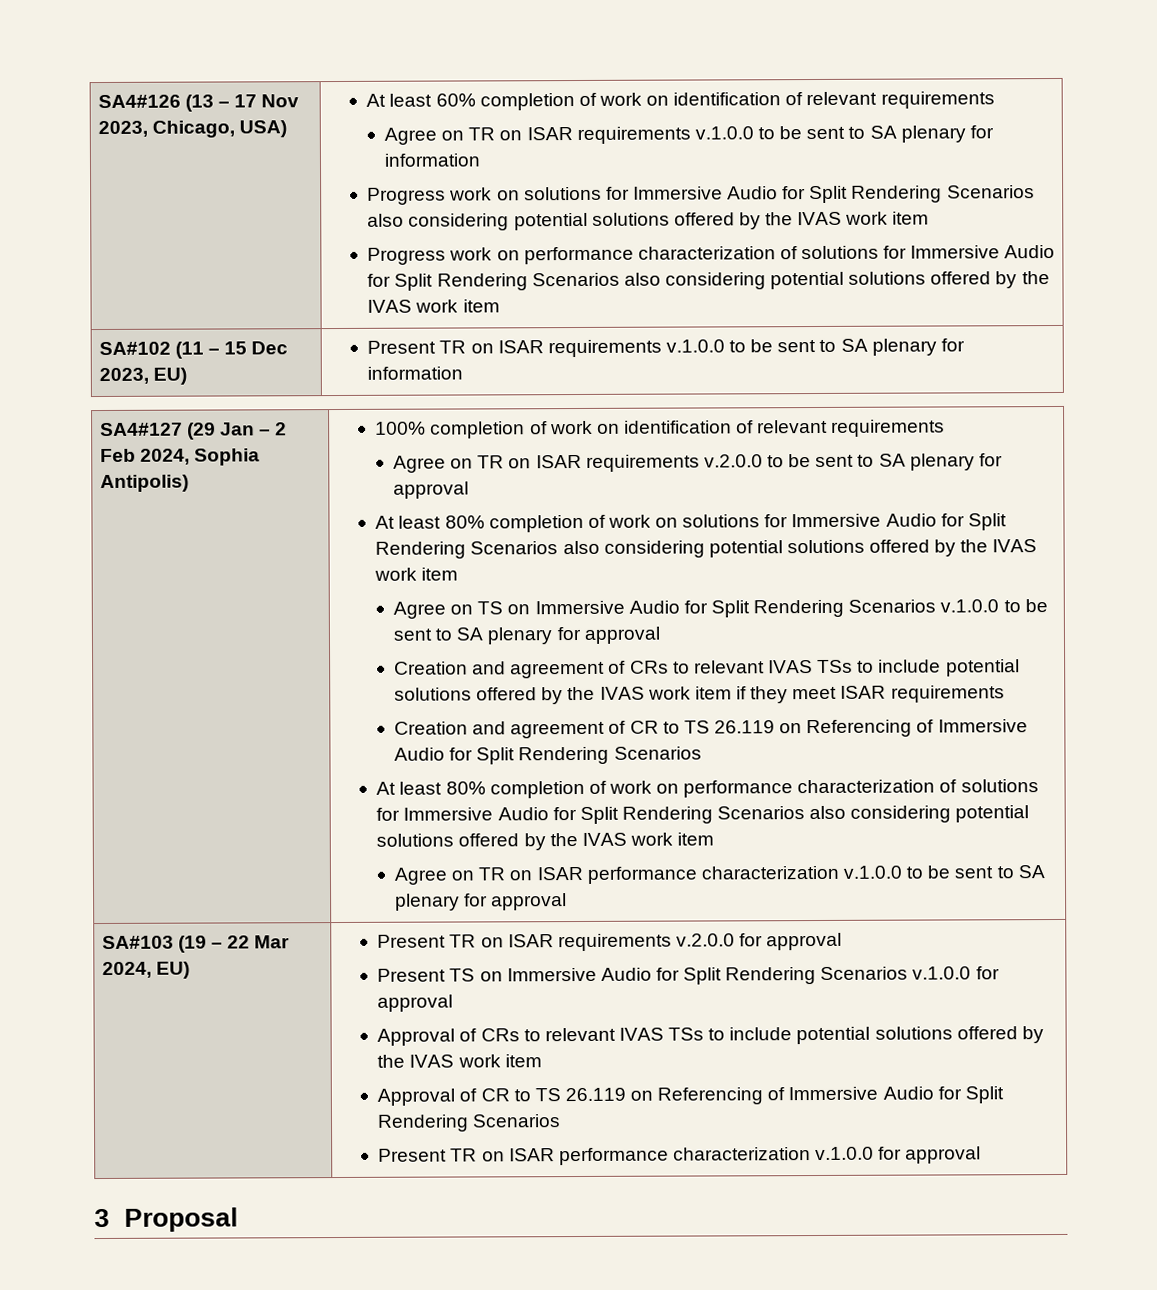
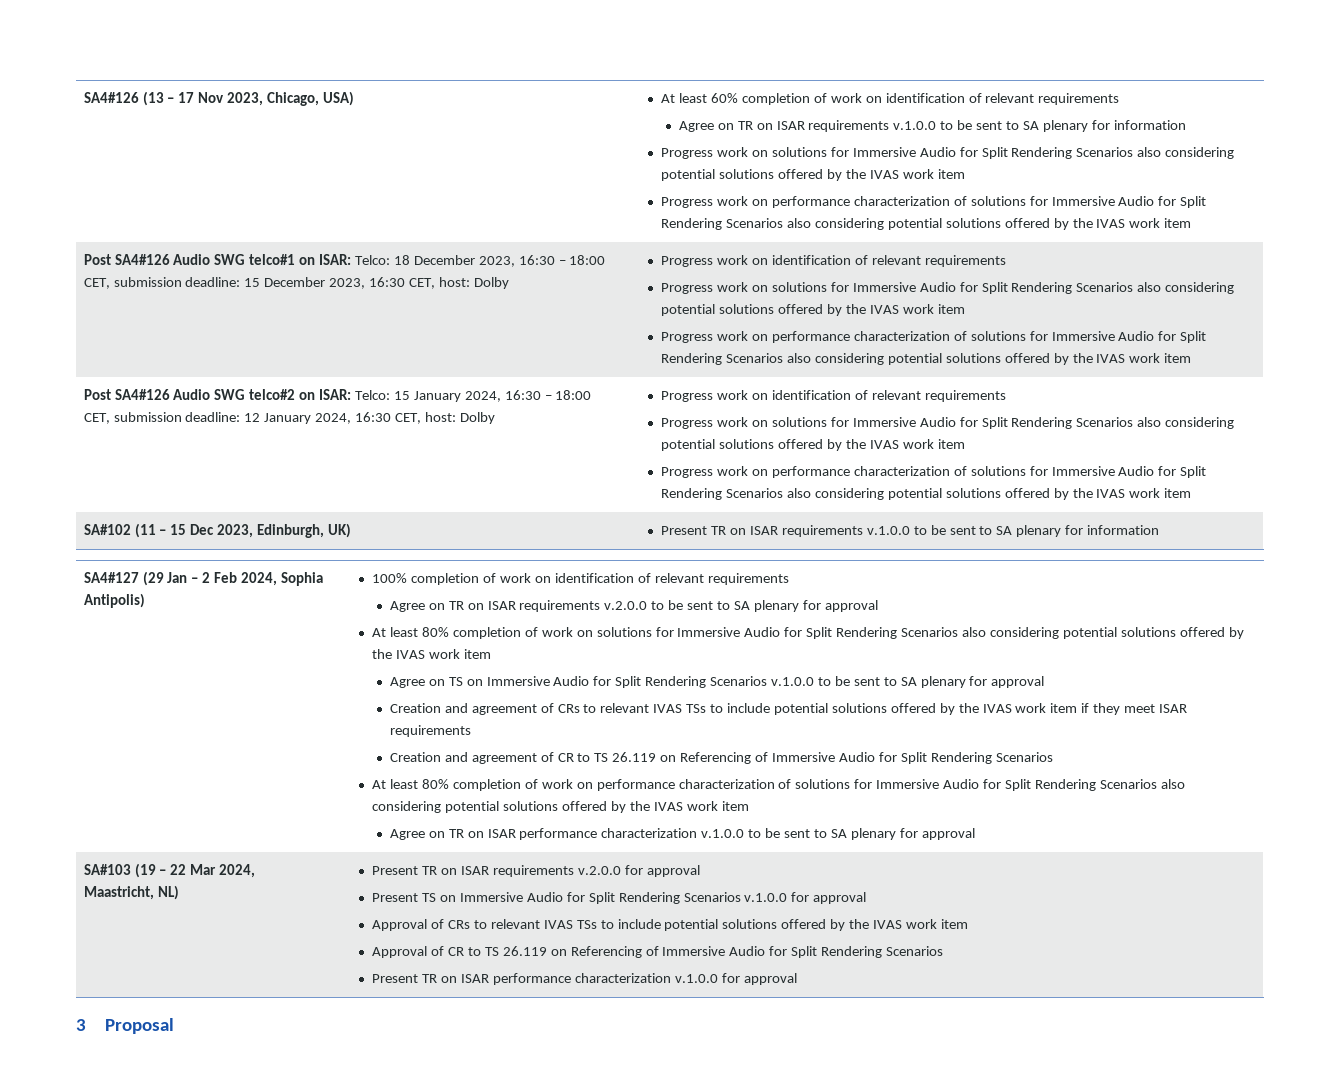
+ Post SA4#126 Audio SWG telco#1 on ISAR: Telco: 18 December 2023, 16:30 – 18:00 CET, submission deadline: 15 December 2023, 16:30 CET, host: Dolby | Progress work on identification of relevant requirements
+ Progress work on solutions for Immersive Audio for Split Rendering Scenarios also considering potential solutions offered by the IVAS work item
+ Progress work on performance characterization of solutions for Immersive Audio for Split Rendering Scenarios also considering potential solutions offered by the IVAS work item
+ Post SA4#126 Audio SWG telco#2 on ISAR: Telco: 15 January 2024, 16:30 – 18:00 CET, submission deadline: 12 January 2024, 16:30 CET, host: Dolby | Progress work on identification of relevant requirements
+ Progress work on solutions for Immersive Audio for Split Rendering Scenarios also considering potential solutions offered by the IVAS work item
+ Progress work on performance characterization of solutions for Immersive Audio for Split Rendering Scenarios also considering potential solutions offered by the IVAS work item
- SA#102 (11 – 15 Dec 2023, EU) | Present TR on ISAR requirements v.1.0.0 to be sent to SA plenary for information
+ SA#102 (11 – 15 Dec 2023, Edinburgh, UK) | Present TR on ISAR requirements v.1.0.0 to be sent to SA plenary for information
- SA#103 (19 – 22 Mar 2024, EU)
+ SA#103 (19 – 22 Mar 2024, Maastricht, NL)

